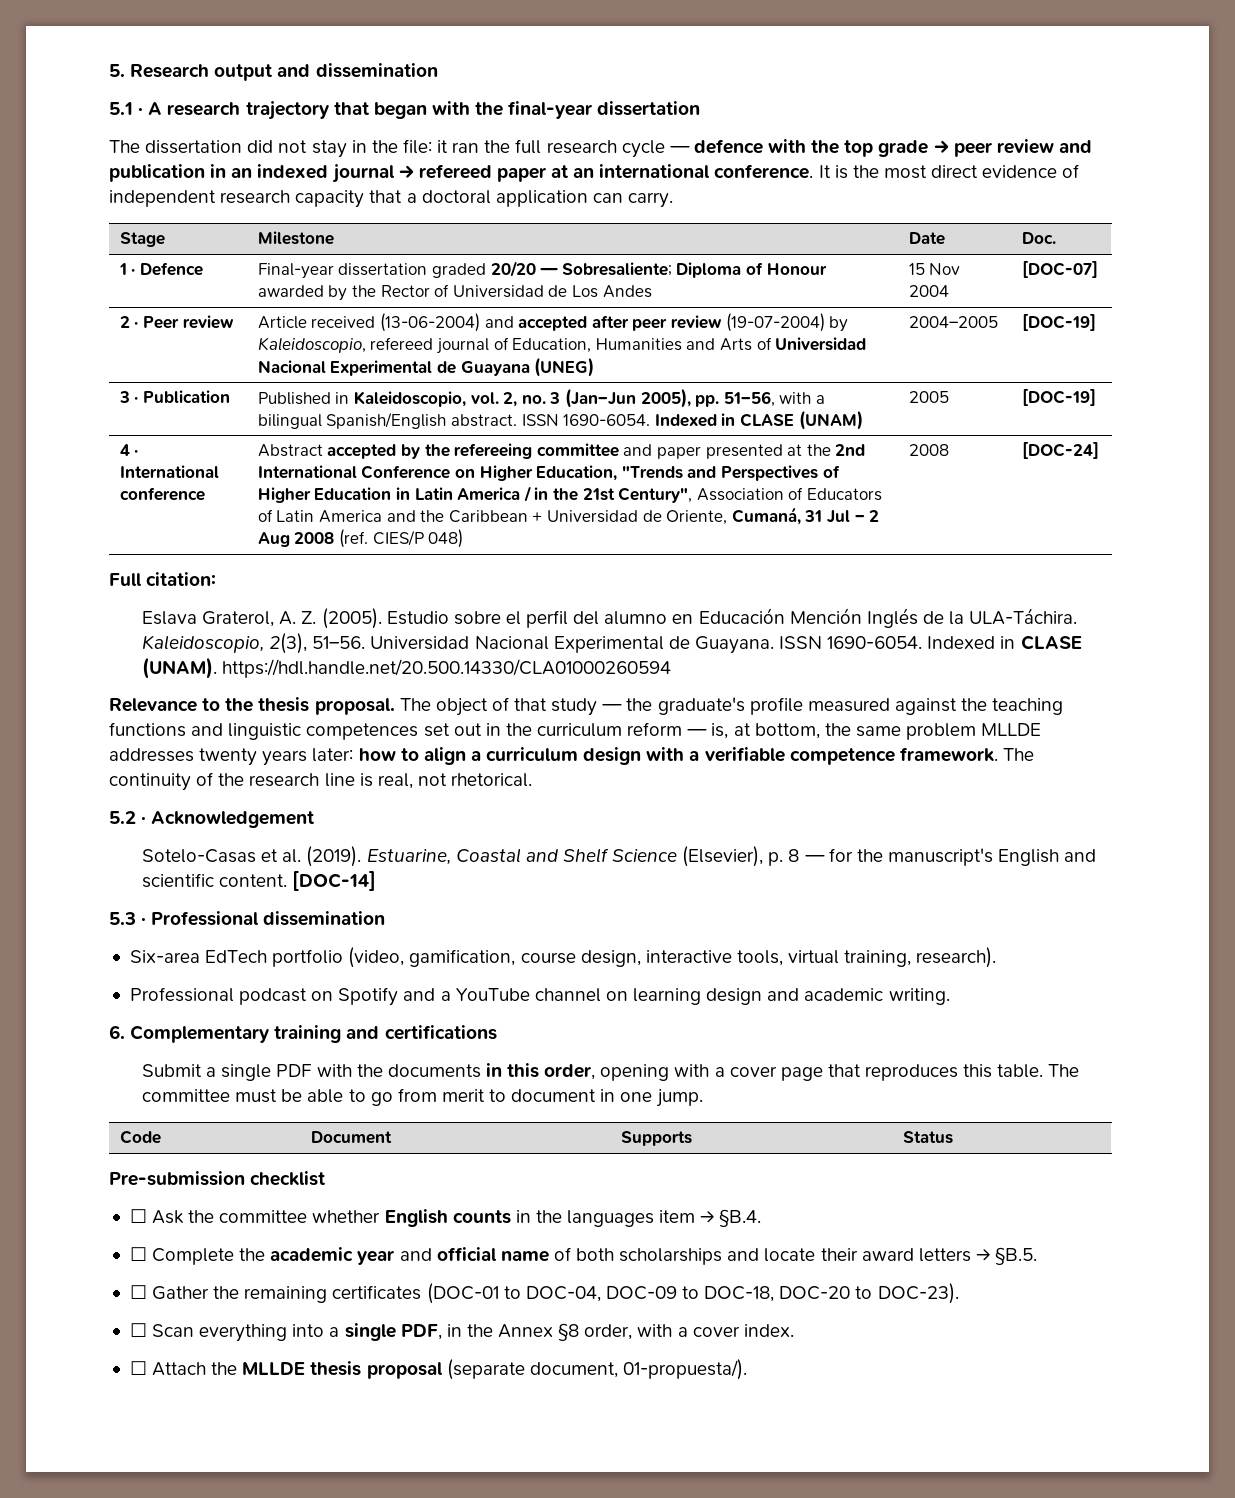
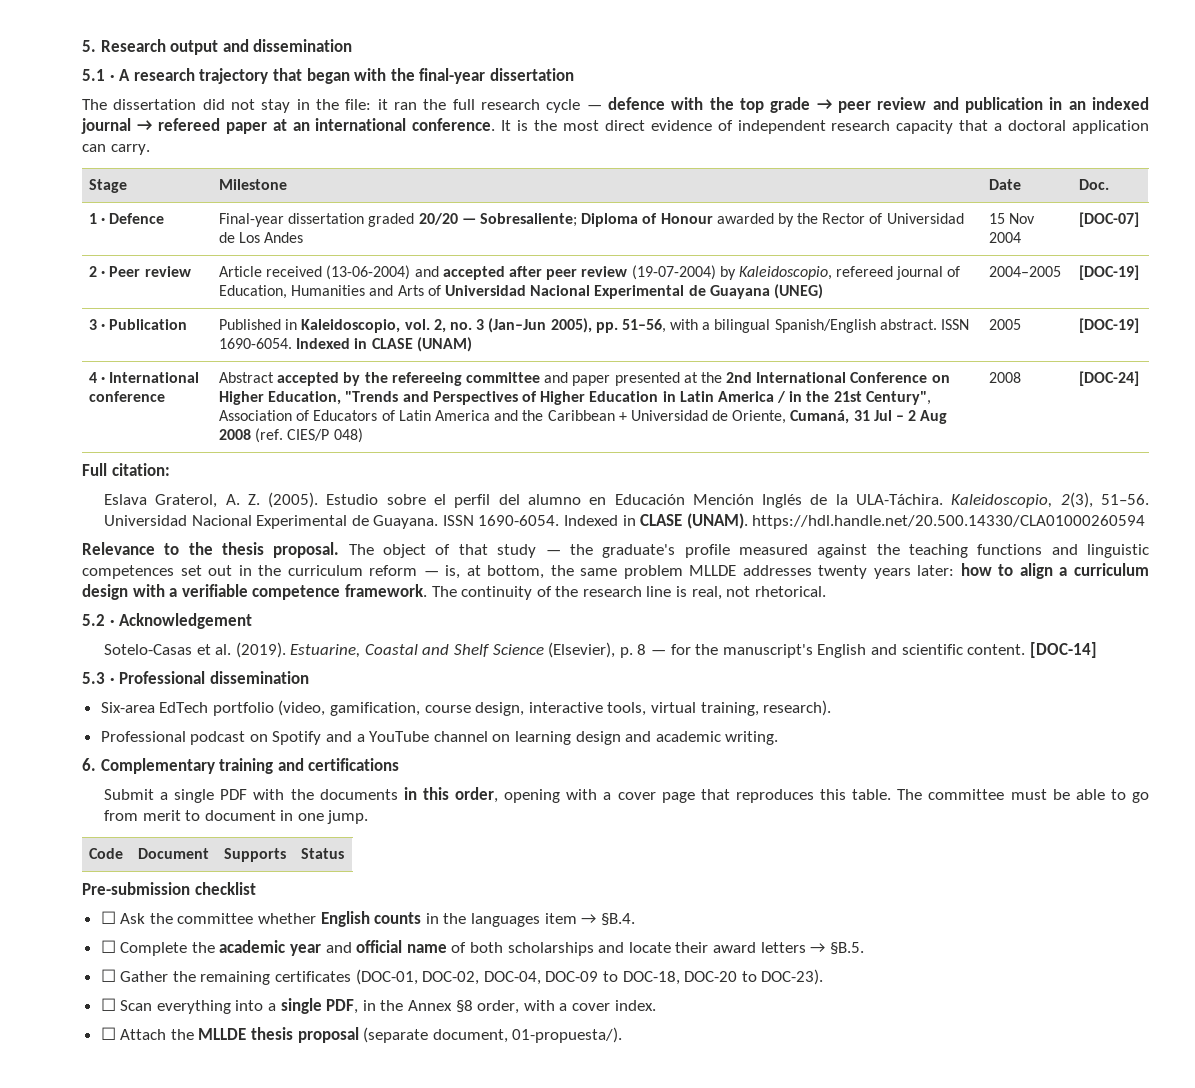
- ☐ Gather the remaining certificates (DOC-01 to DOC-04, DOC-09 to DOC-18, DOC-20 to DOC-23).
+ ☐ Gather the remaining certificates (DOC-01, DOC-02, DOC-04, DOC-09 to DOC-18, DOC-20 to DOC-23).

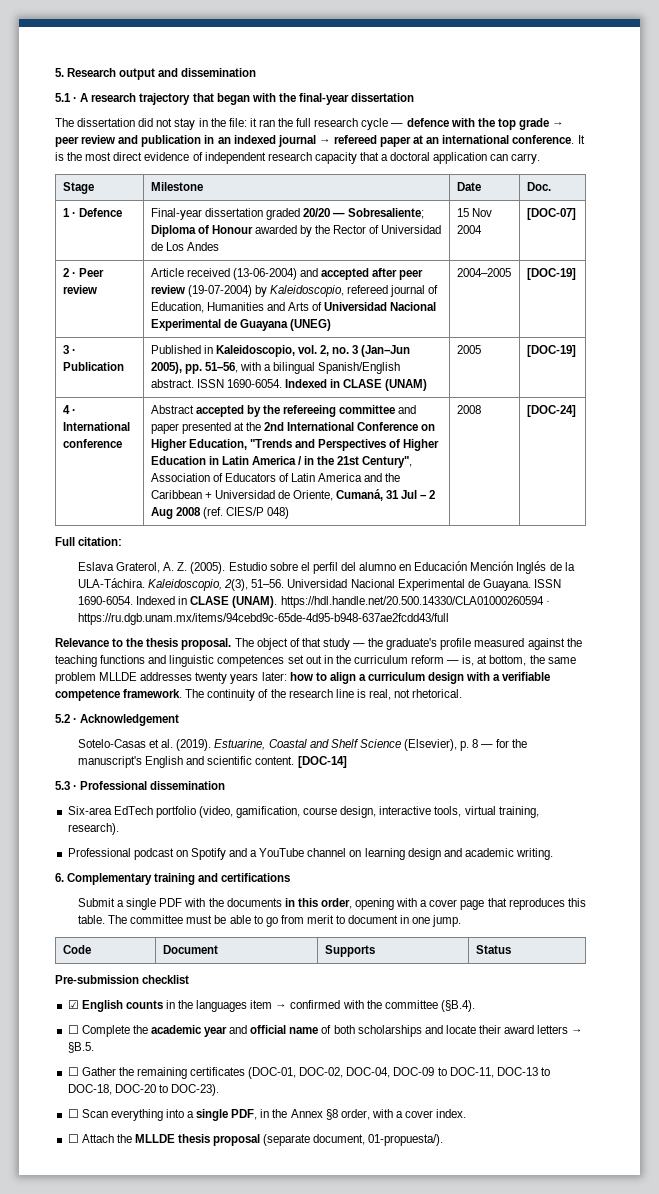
- Indexed in CLASE (UNAM). https://hdl.handle.net/20.500.14330/CLA01000260594
+ Indexed in CLASE (UNAM). https://hdl.handle.net/20.500.14330/CLA01000260594 · https://ru.dgb.unam.mx/items/94cebd9c-65de-4d95-b948-637ae2fcdd43/full
- ☐ Ask the committee whether English counts in the languages item → §B.4.
+ ☑ English counts in the languages item → confirmed with the committee (§B.4).
- ☐ Gather the remaining certificates (DOC-01, DOC-02, DOC-04, DOC-09 to DOC-18, DOC-20 to DOC-23).
+ ☐ Gather the remaining certificates (DOC-01, DOC-02, DOC-04, DOC-09 to DOC-11, DOC-13 to DOC-18, DOC-20 to DOC-23).

